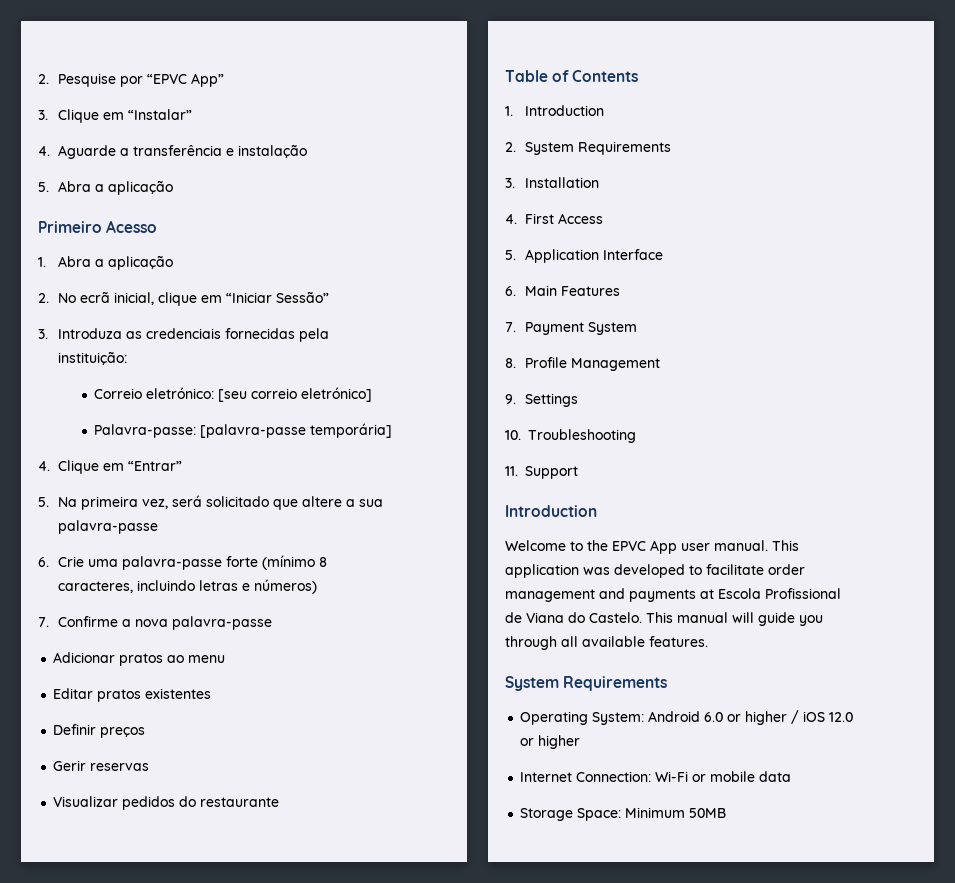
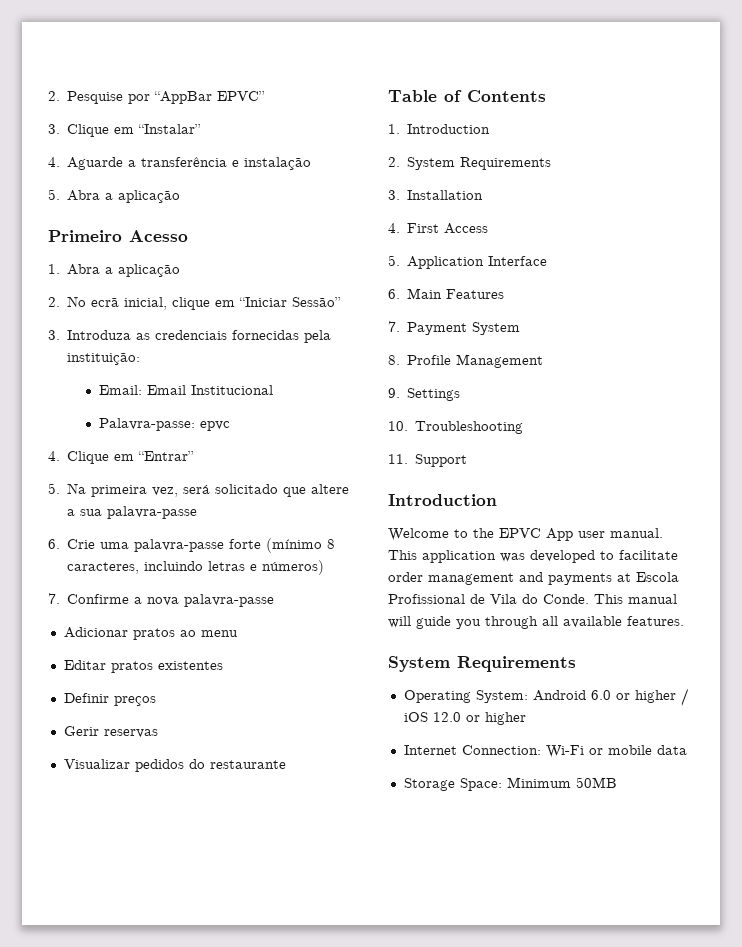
- 2. Pesquise por “EPVC App”
+ 2. Pesquise por “AppBar EPVC”
- Correio eletrónico: [seu correio eletrónico]
+ Email: Email Institucional
- Palavra-passe: [palavra-passe temporária]
+ Palavra-passe: epvc
- This application was developed to facilitate order management and payments at Escola Profissional de Viana do Castelo.
+ This application was developed to facilitate order management and payments at Escola Profissional de Vila do Conde.

